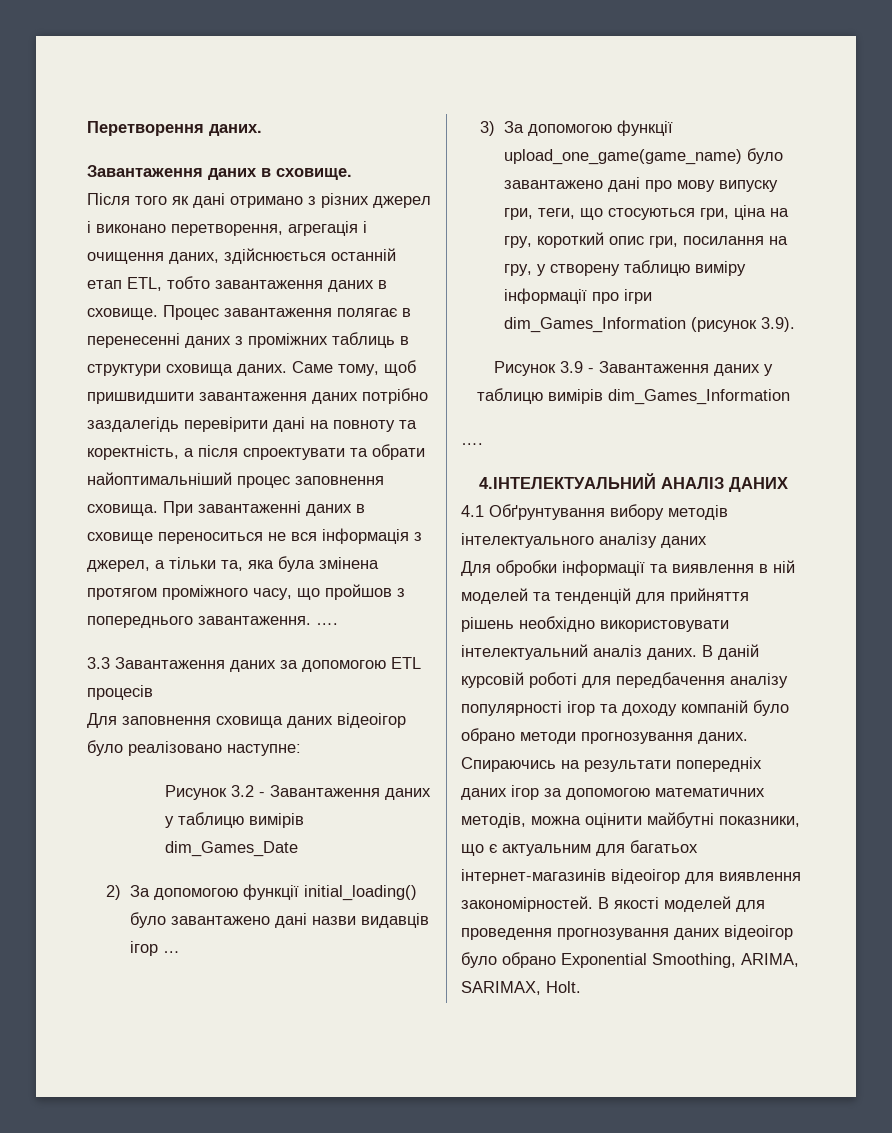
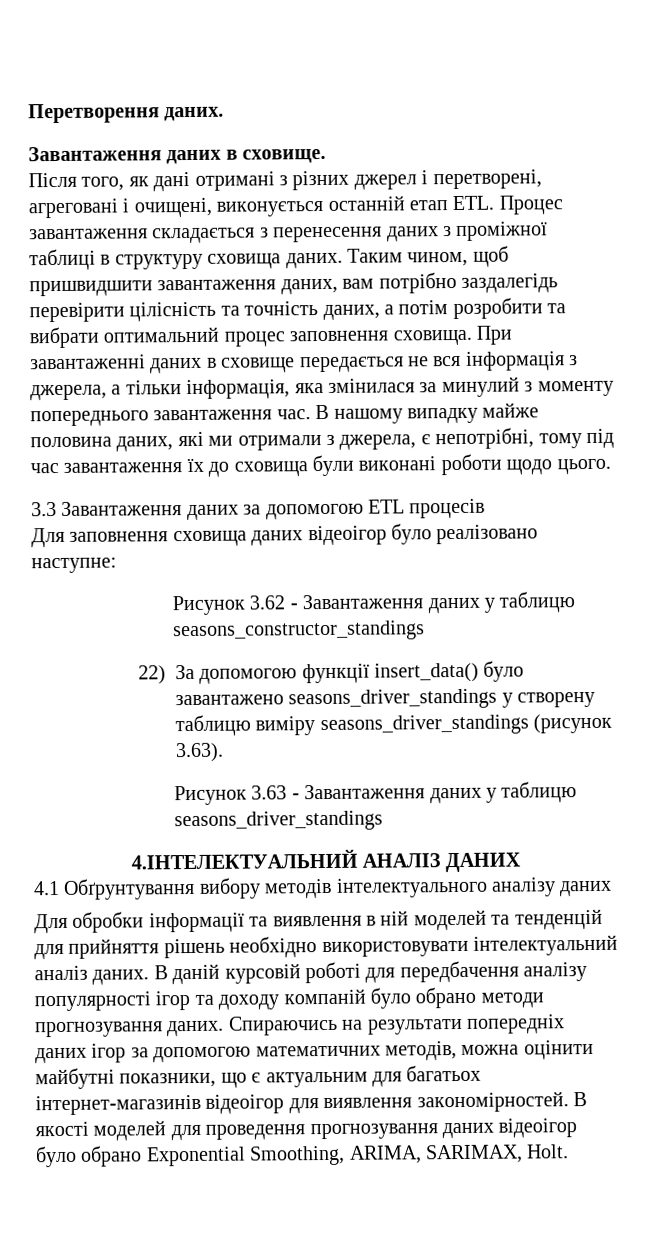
- Після того як дані отримано з різних джерел і виконано перетворення, агрегація і очищення даних, здійснюється останній етап ETL, тобто завантаження даних в сховище. Процес завантаження полягає в перенесенні даних з проміжних таблиць в структури сховища даних. Саме тому, щоб пришвидшити завантаження даних потрібно заздалегідь перевірити дані на повноту та коректність, а після спроектувати та обрати найоптимальніший процес заповнення сховища.
+ Після того, як дані отримані з різних джерел і перетворені, агреговані і очищені, виконується останній етап ETL. Процес завантаження складається з перенесення даних з проміжної таблиці в структуру сховища даних. Таким чином, щоб пришвидшити завантаження даних, вам потрібно заздалегідь перевірити цілісність та точність даних, а потім розробити та вибрати оптимальний процес заповнення сховища.
- При завантаженні даних в сховище переноситься не вся інформація з джерел, а тільки та, яка була змінена протягом проміжного часу, що пройшов з попереднього завантаження. ….
+ При завантаженні даних в сховище передається не вся інформація з джерела, а тільки інформація, яка змінилася за минулий з моменту попереднього завантаження час. В нашому випадку майже половина даних, які ми отримали з джерела, є непотрібні, тому під час завантаження їх до сховища були виконані роботи щодо цього.
- Рисунок 3.2 - Завантаження даних у таблицю вимірів dim_Games_Date
- 2) За допомогою функції initial_loading() було завантажено дані назви видавців ігор …
- 3) За допомогою функції upload_one_game(game_name) було завантажено дані про мову випуску гри, теги, що стосуються гри, ціна на гру, короткий опис гри, посилання на гру, у створену таблицю виміру інформації про ігри dim_Games_Information (рисунок 3.9).
- Рисунок 3.9 - Завантаження даних у таблицю вимірів dim_Games_Information
- ….
+ Рисунок 3.62 - Завантаження даних у таблицю seasons_constructor_standings
+ 22) За допомогою функції insert_data() було завантажено seasons_driver_standings у створену таблицю виміру seasons_driver_standings (рисунок 3.63).
+ Рисунок 3.63 - Завантаження даних у таблицю seasons_driver_standings

